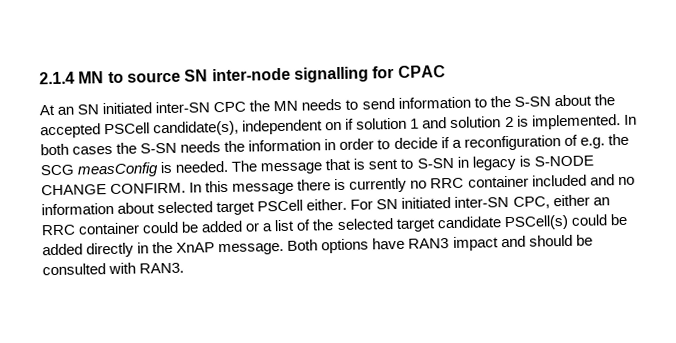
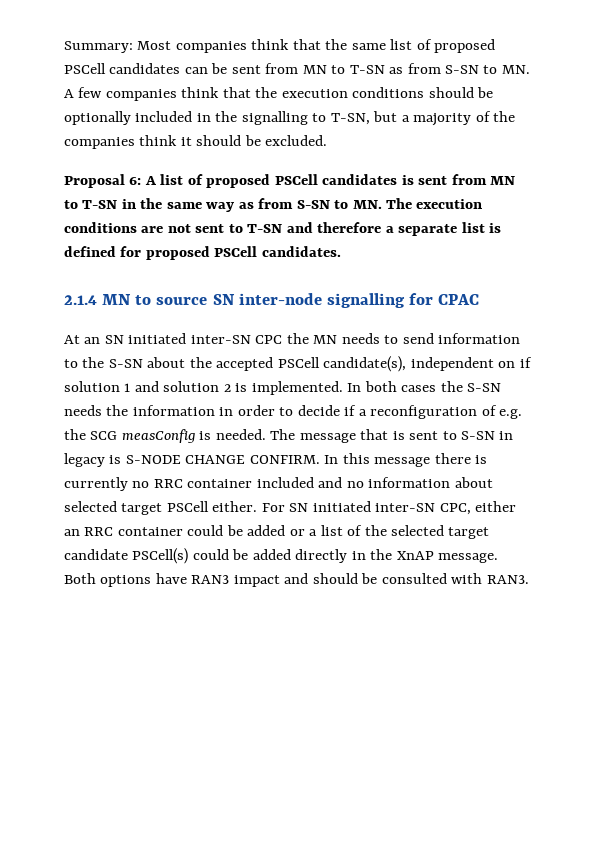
+ Summary: Most companies think that the same list of proposed PSCell candidates can be sent from MN to T-SN as from S-SN to MN. A few companies think that the execution conditions should be optionally included in the signalling to T-SN, but a majority of the companies think it should be excluded.
+ Proposal 6: A list of proposed PSCell candidates is sent from MN to T-SN in the same way as from S-SN to MN. The execution conditions are not sent to T-SN and therefore a separate list is defined for proposed PSCell candidates.

